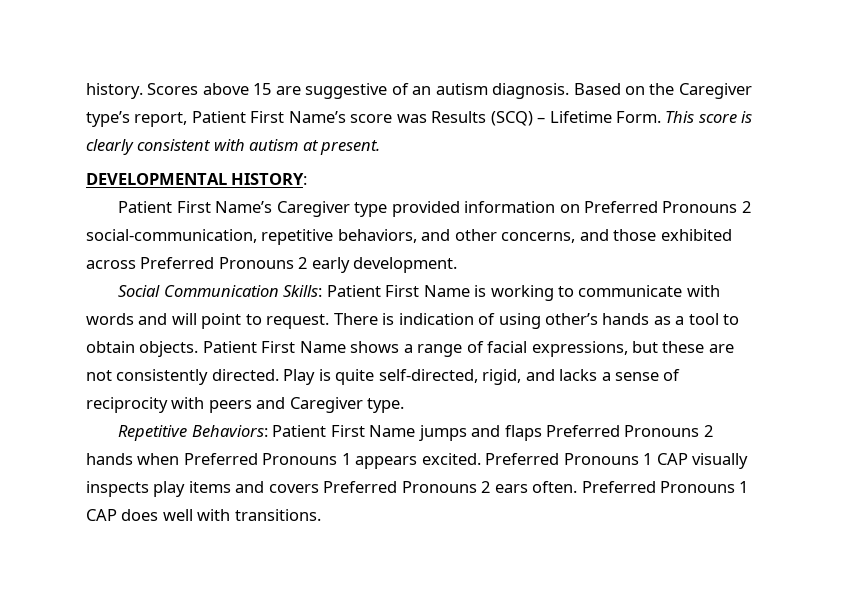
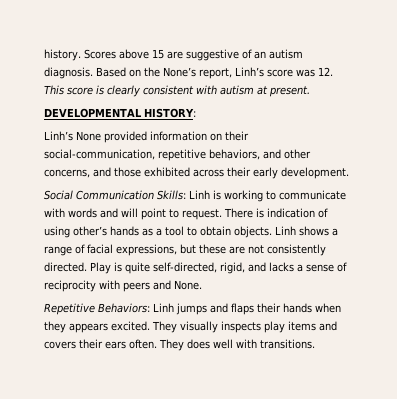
- Based on the Caregiver type’s report, Patient First Name’s score was Results (SCQ) – Lifetime Form. This score is clearly consistent with autism at present.
+ Based on the None’s report, Linh’s score was 12. This score is clearly consistent with autism at present.
- Patient First Name’s Caregiver type provided information on Preferred Pronouns 2 social-communication, repetitive behaviors, and other concerns, and those exhibited across Preferred Pronouns 2 early development.
+ Linh’s None provided information on their social-communication, repetitive behaviors, and other concerns, and those exhibited across their early development.
- Social Communication Skills: Patient First Name is working to communicate with words and will point to request.
+ Social Communication Skills: Linh is working to communicate with words and will point to request.
- Patient First Name shows a range of facial expressions, but these are not consistently directed.
+ Linh shows a range of facial expressions, but these are not consistently directed.
- Play is quite self-directed, rigid, and lacks a sense of reciprocity with peers and Caregiver type.
+ Play is quite self-directed, rigid, and lacks a sense of reciprocity with peers and None.
- Repetitive Behaviors: Patient First Name jumps and flaps Preferred Pronouns 2 hands when Preferred Pronouns 1 appears excited. Preferred Pronouns 1 CAP visually inspects play items and covers Preferred Pronouns 2 ears often. Preferred Pronouns 1 CAP does well with transitions.
+ Repetitive Behaviors: Linh jumps and flaps their hands when they appears excited. They visually inspects play items and covers their ears often. They does well with transitions.

